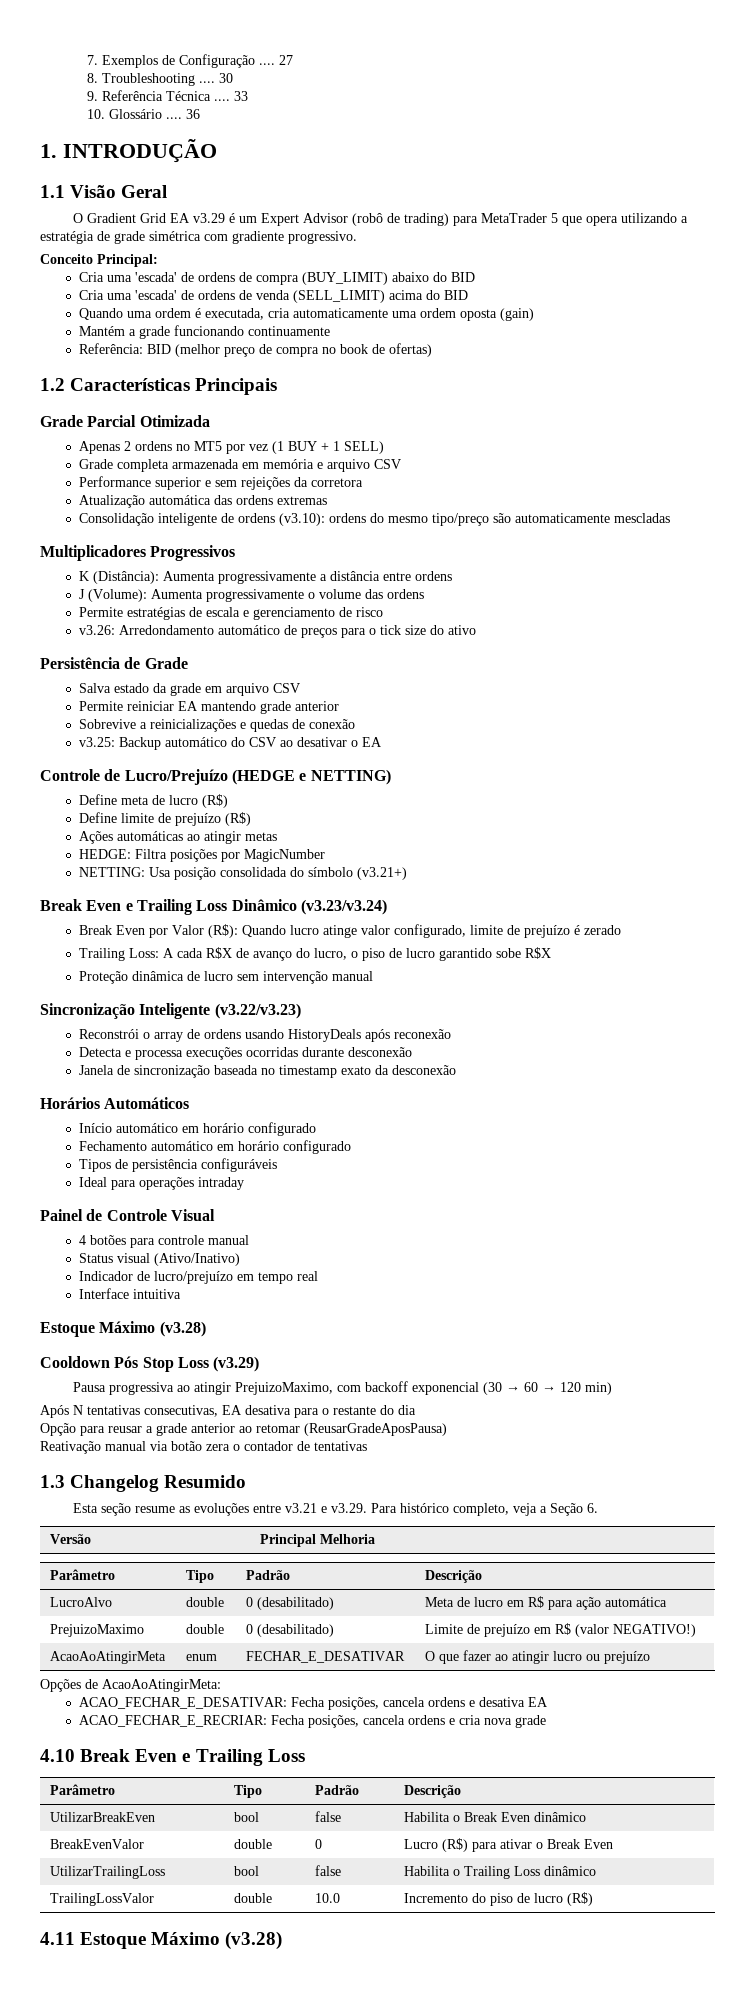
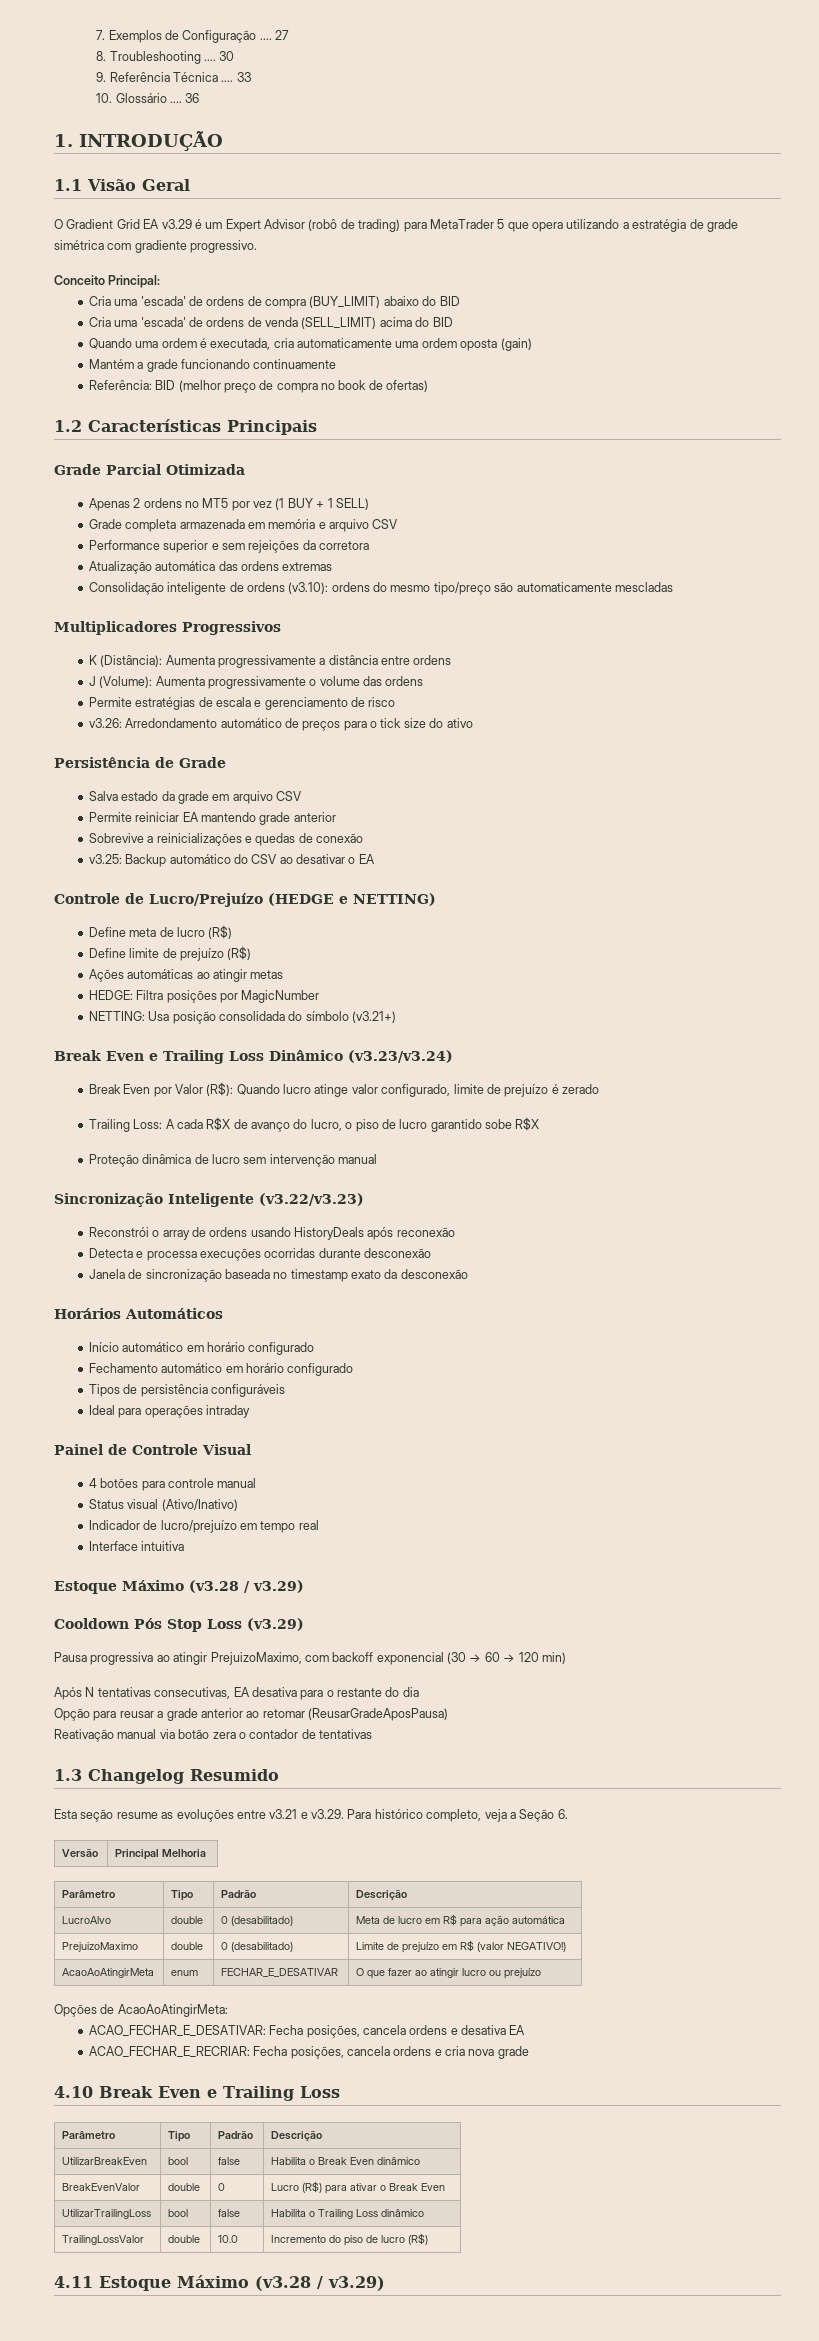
  Interface intuitiva
- Estoque Máximo (v3.28)
+ Estoque Máximo (v3.28 / v3.29)
- 4.11 Estoque Máximo (v3.28)
+ 4.11 Estoque Máximo (v3.28 / v3.29)

